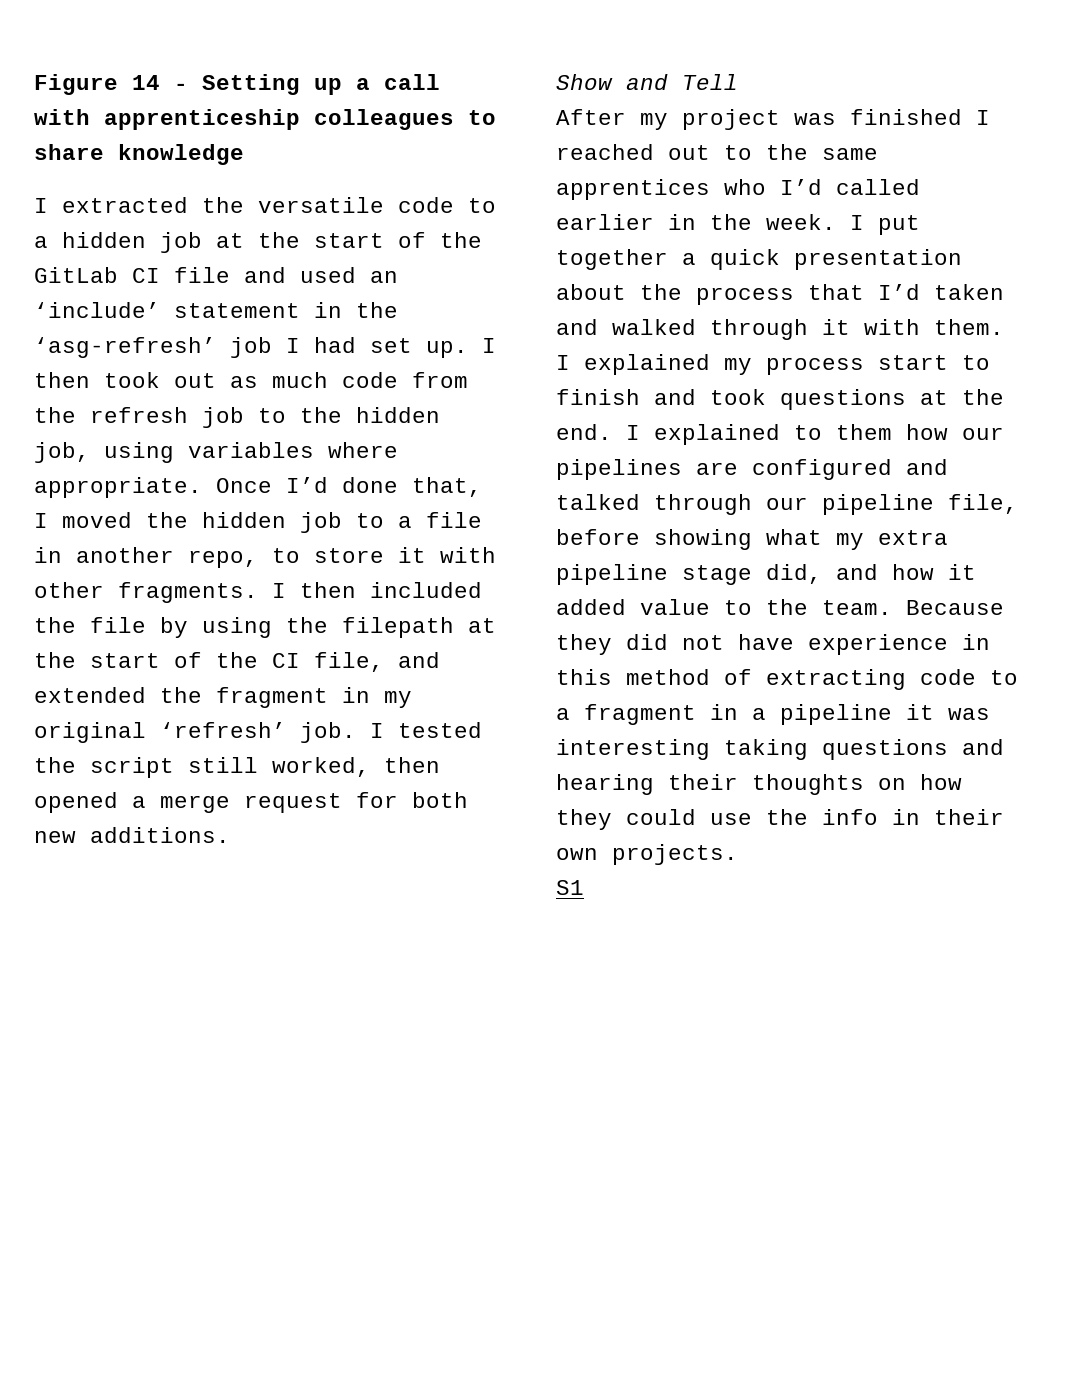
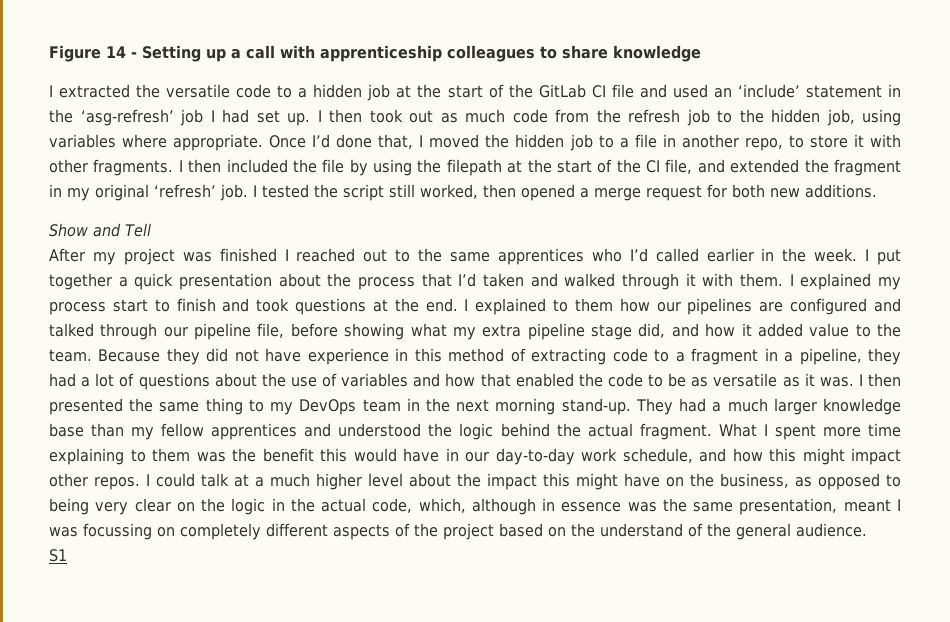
- Because they did not have experience in this method of extracting code to a fragment in a pipeline it was interesting taking questions and hearing their thoughts on how they could use the info in their own projects.
+ Because they did not have experience in this method of extracting code to a fragment in a pipeline, they had a lot of questions about the use of variables and how that enabled the code to be as versatile as it was. I then presented the same thing to my DevOps team in the next morning stand-up. They had a much larger knowledge base than my fellow apprentices and understood the logic behind the actual fragment. What I spent more time explaining to them was the benefit this would have in our day-to-day work schedule, and how this might impact other repos. I could talk at a much higher level about the impact this might have on the business, as opposed to being very clear on the logic in the actual code, which, although in essence was the same presentation, meant I was focussing on completely different aspects of the project based on the understand of the general audience.

